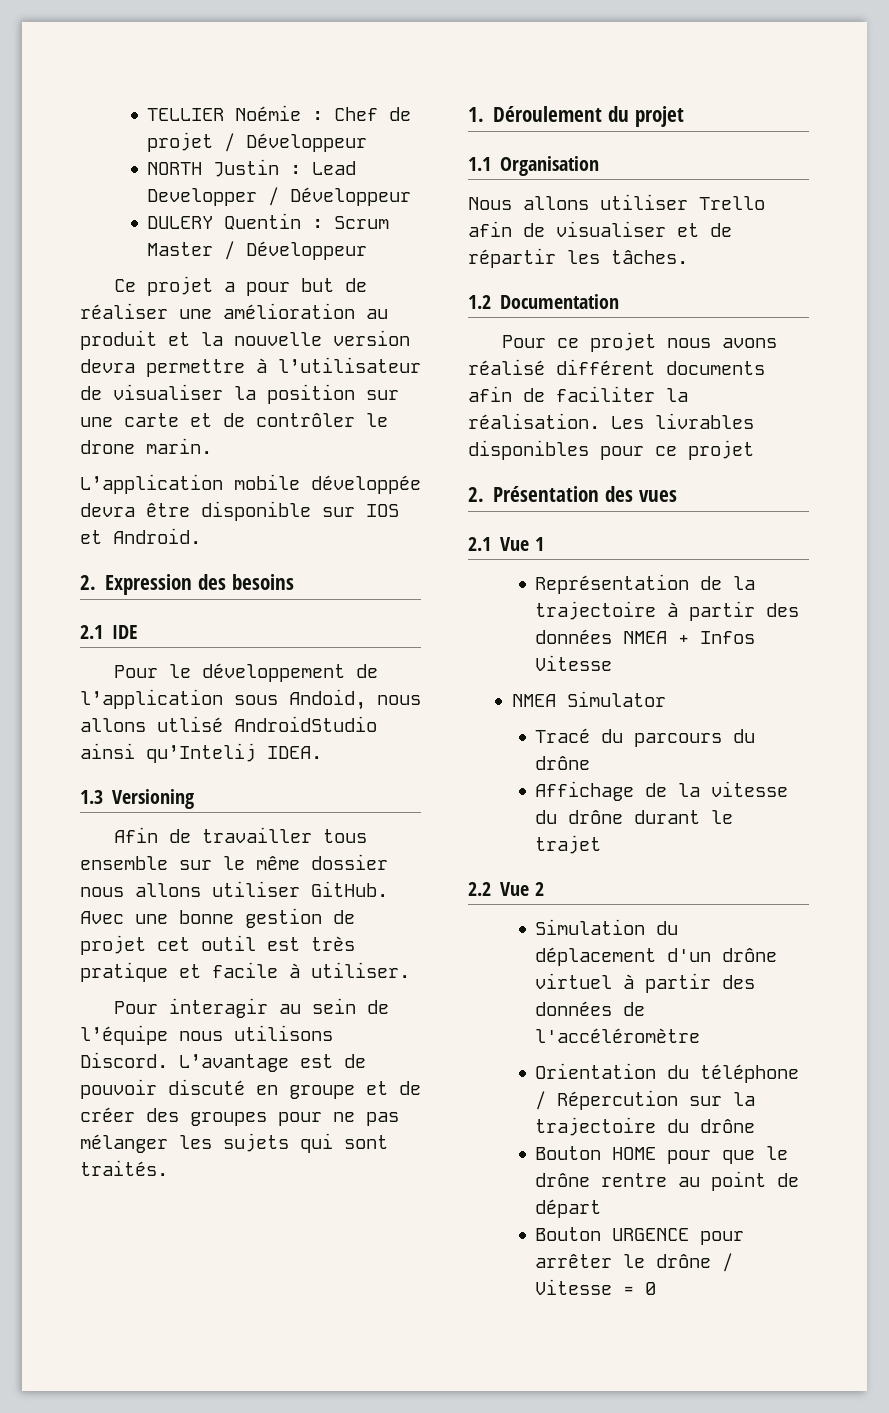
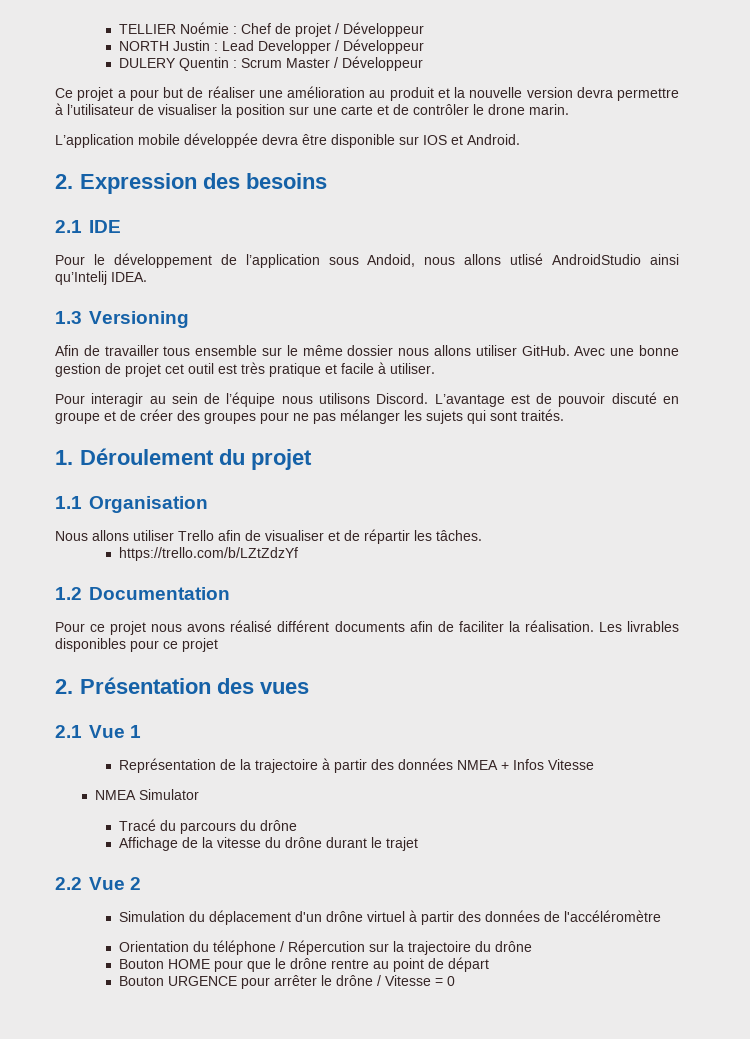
+ https://trello.com/b/LZtZdzYf

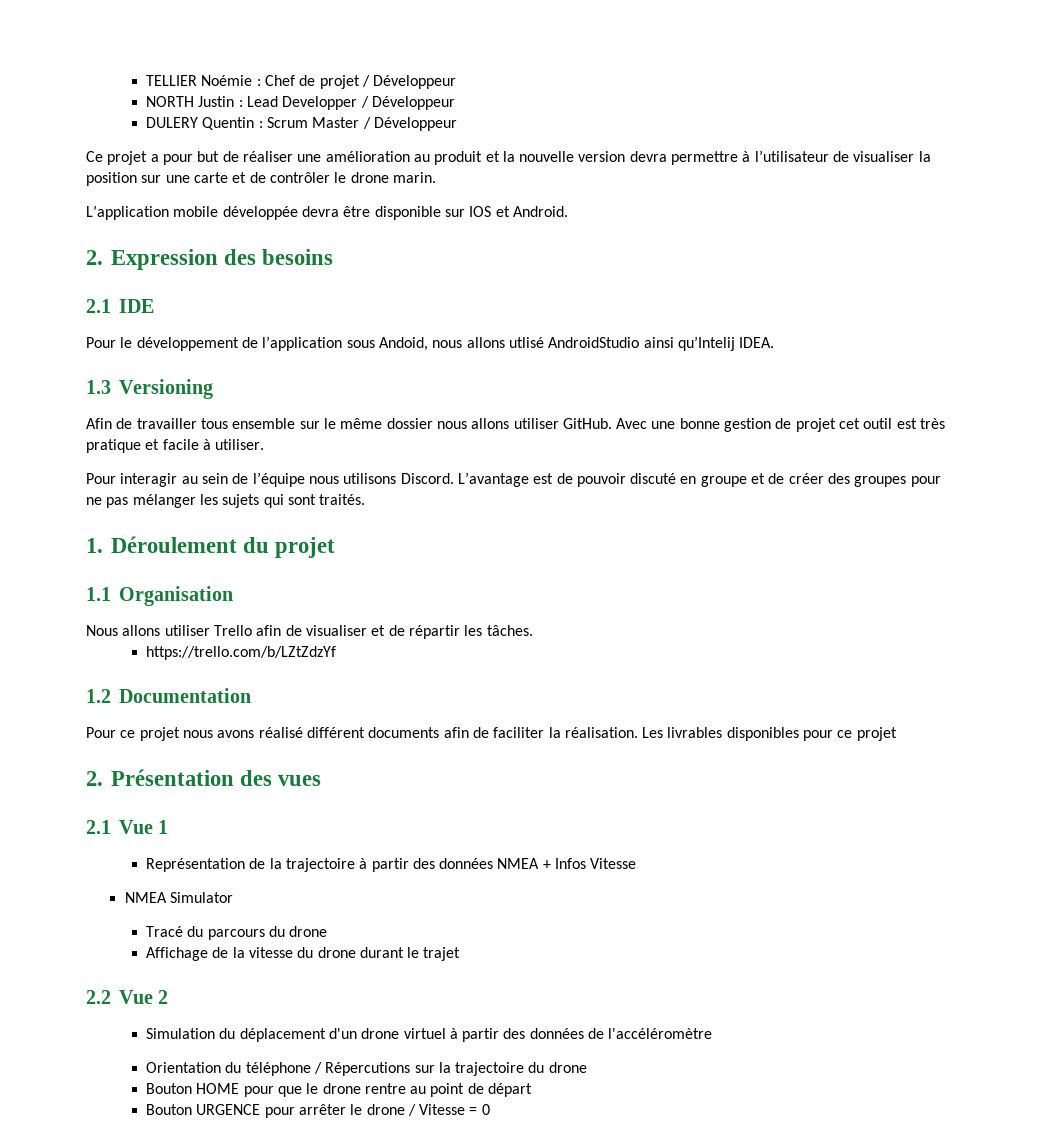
- Tracé du parcours du drône
+ Tracé du parcours du drone
- Affichage de la vitesse du drône durant le trajet
+ Affichage de la vitesse du drone durant le trajet
- Simulation du déplacement d'un drône virtuel à partir des données de l'accéléromètre
+ Simulation du déplacement d'un drone virtuel à partir des données de l'accéléromètre
- Orientation du téléphone / Répercution sur la trajectoire du drône
+ Orientation du téléphone / Répercutions sur la trajectoire du drone
- Bouton HOME pour que le drône rentre au point de départ
+ Bouton HOME pour que le drone rentre au point de départ
- Bouton URGENCE pour arrêter le drône / Vitesse = 0
+ Bouton URGENCE pour arrêter le drone / Vitesse = 0

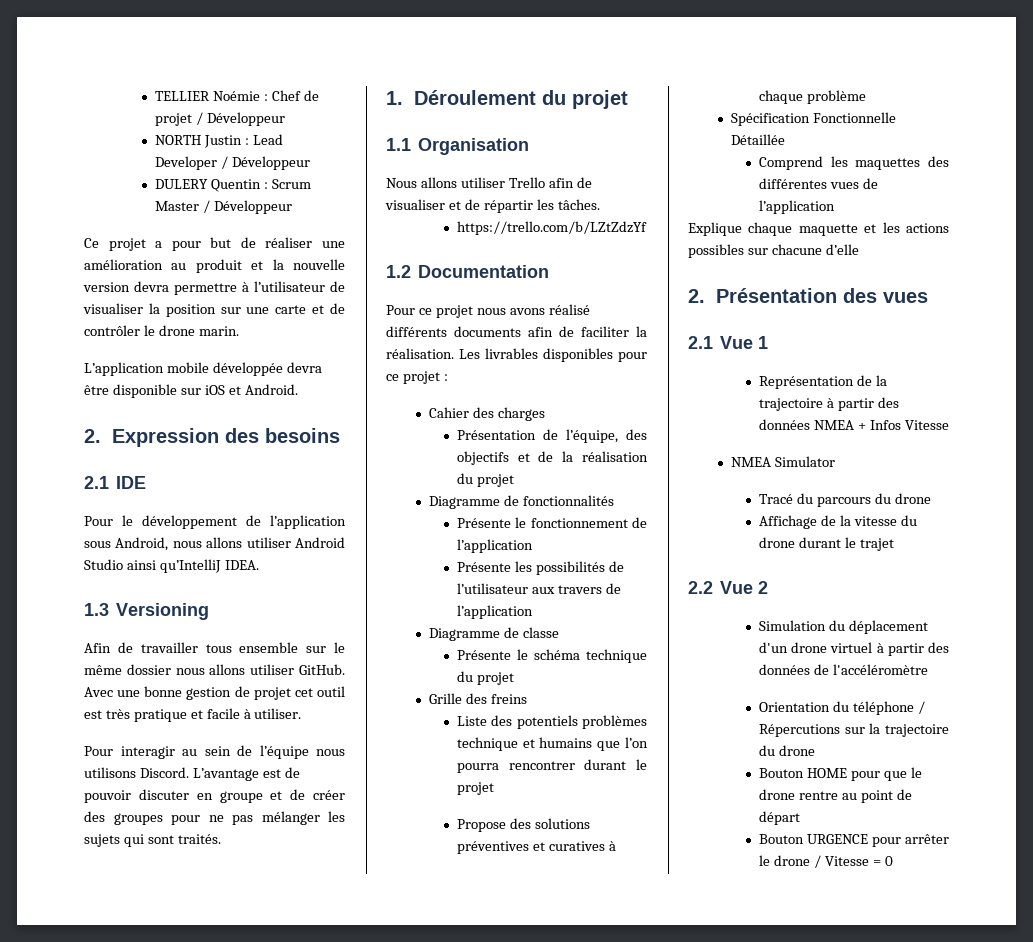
- NORTH Justin : Lead Developper / Développeur
+ NORTH Justin : Lead Developer / Développeur
- L’application mobile développée devra être disponible sur IOS et Android.
+ L’application mobile développée devra être disponible sur iOS et Android.
- Pour le développement de l’application sous Andoid, nous allons utlisé AndroidStudio ainsi qu’Intelij IDEA.
+ Pour le développement de l’application sous Android, nous allons utiliser Android Studio ainsi qu’IntelliJ IDEA.
- L’avantage est de pouvoir discuté en groupe et de créer des groupes pour ne pas mélanger les sujets qui sont traités.
+ L’avantage est de pouvoir discuter en groupe et de créer des groupes pour ne pas mélanger les sujets qui sont traités.
- Pour ce projet nous avons réalisé différent documents afin de faciliter la réalisation.
+ Pour ce projet nous avons réalisé différents documents afin de faciliter la réalisation.
- Les livrables disponibles pour ce projet
+ Les livrables disponibles pour ce projet :
+ Cahier des charges
+ Présentation de l’équipe, des objectifs et de la réalisation du projet
+ Diagramme de fonctionnalités
+ Présente le fonctionnement de l’application
+ Présente les possibilités de l’utilisateur aux travers de l’application
+ Diagramme de classe
+ Présente le schéma technique du projet
+ Grille des freins
+ Liste des potentiels problèmes technique et humains que l’on pourra rencontrer durant le projet
+ Propose des solutions préventives et curatives à chaque problème
+ Spécification Fonctionnelle Détaillée
+ Comprend les maquettes des différentes vues de l’application
+ Explique chaque maquette et les actions possibles sur chacune d’elle

